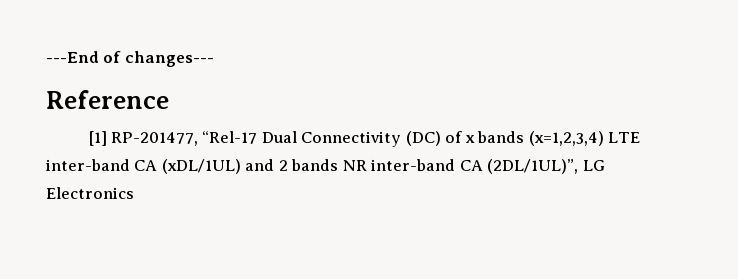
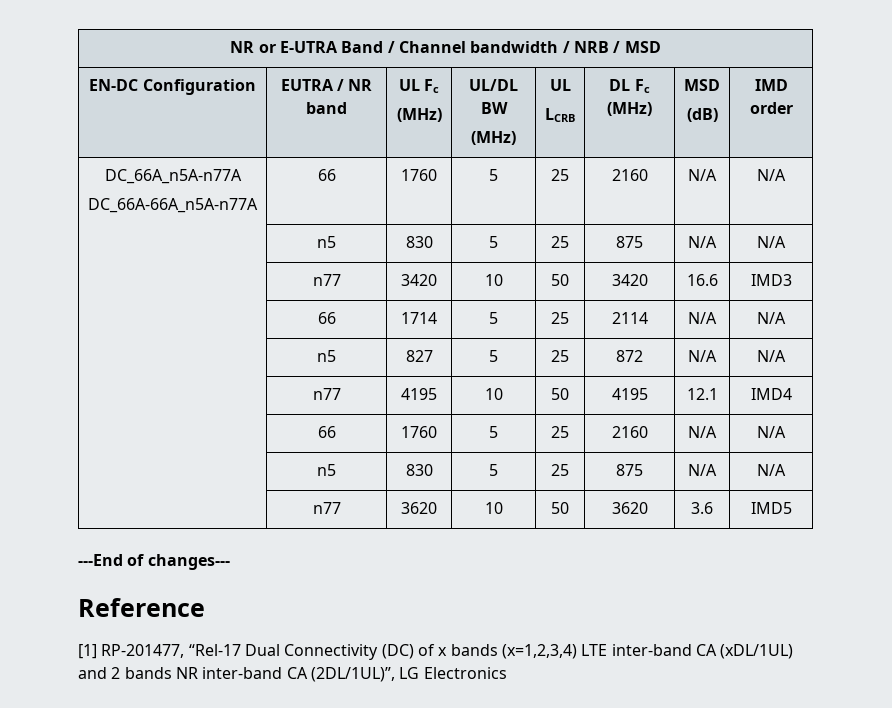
+ NR or E-UTRA Band / Channel bandwidth / NRB / MSD
+ EN-DC Configuration | EUTRA / NR band | UL Fc
+ (MHz) | UL/DL BW
+ (MHz) | UL
+ LCRB | DL Fc (MHz) | MSD
+ (dB) | IMD order
+ DC_66A_n5A-n77A
+ DC_66A-66A_n5A-n77A | 66 | 1760 | 5 | 25 | 2160 | N/A | N/A
+ | n5 | 830 | 5 | 25 | 875 | N/A | N/A
+ | n77 | 3420 | 10 | 50 | 3420 | 16.6 | IMD3
+ | 66 | 1714 | 5 | 25 | 2114 | N/A | N/A
+ | n5 | 827 | 5 | 25 | 872 | N/A | N/A
+ | n77 | 4195 | 10 | 50 | 4195 | 12.1 | IMD4
+ | 66 | 1760 | 5 | 25 | 2160 | N/A | N/A
+ | n5 | 830 | 5 | 25 | 875 | N/A | N/A
+ | n77 | 3620 | 10 | 50 | 3620 | 3.6 | IMD5

